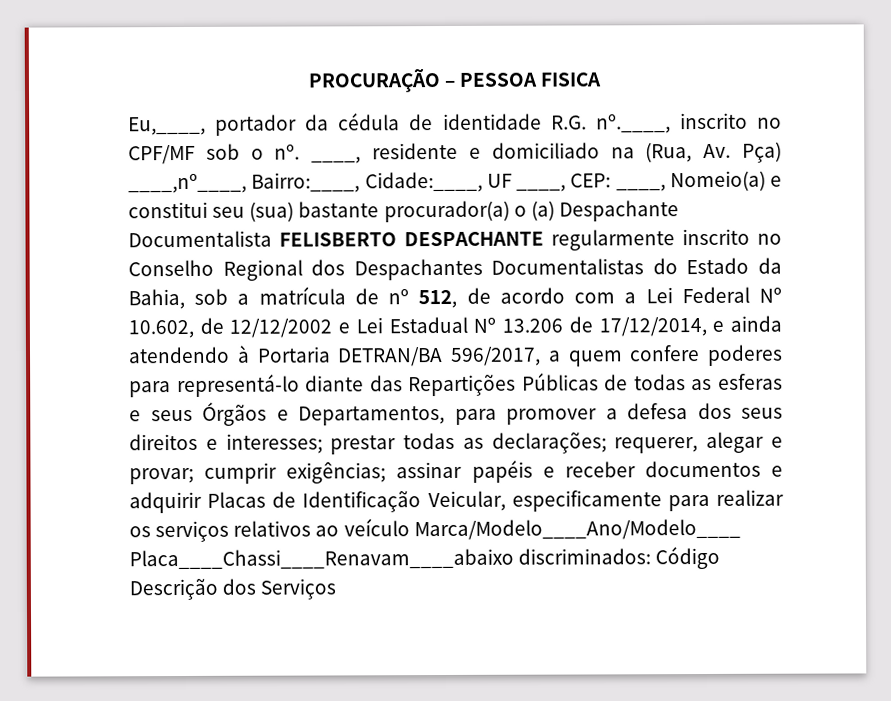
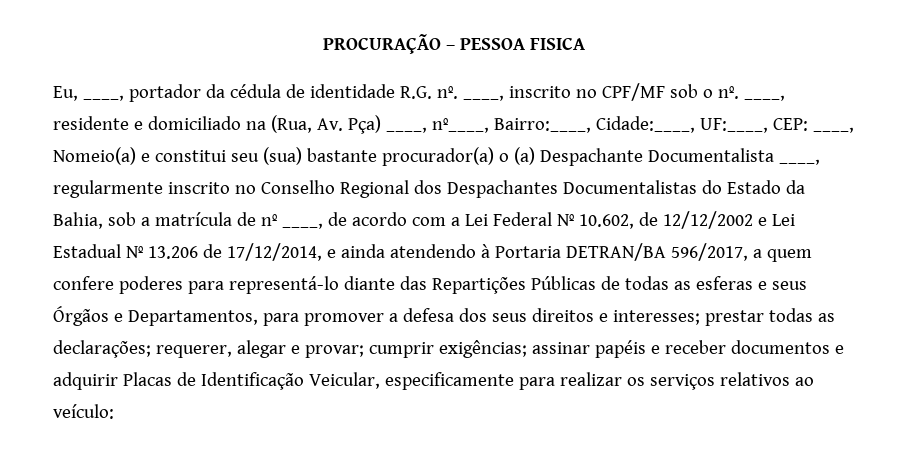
- Eu,____, portador da cédula de identidade R.G. nº.____, inscrito no CPF/MF sob o nº.
+ Eu, ____, portador da cédula de identidade R.G. nº. ____, inscrito no CPF/MF sob o nº.
- ____, residente e domiciliado na (Rua, Av. Pça) ____,nº____, Bairro:____, Cidade:____, UF ____, CEP:
+ ____, residente e domiciliado na (Rua, Av. Pça) ____, nº____, Bairro:____, Cidade:____, UF:____, CEP:
- ____, Nomeio(a) e constitui seu (sua) bastante procurador(a) o (a) Despachante Documentalista FELISBERTO DESPACHANTE regularmente inscrito no Conselho Regional dos Despachantes Documentalistas do Estado da Bahia, sob a matrícula de nº 512, de acordo com a Lei Federal Nº 10.602, de 12/12/2002 e Lei Estadual Nº 13.206 de 17/12/2014, e ainda atendendo à Portaria DETRAN/BA 596/2017, a quem confere poderes para representá-lo diante das Repartições Públicas de todas as esferas e seus Órgãos e Departamentos, para promover a defesa dos seus direitos e interesses;
+ ____, Nomeio(a) e constitui seu (sua) bastante procurador(a) o (a) Despachante Documentalista ____, regularmente inscrito no Conselho Regional dos Despachantes Documentalistas do Estado da Bahia, sob a matrícula de nº ____, de acordo com a Lei Federal Nº 10.602, de 12/12/2002 e Lei Estadual Nº 13.206 de 17/12/2014, e ainda atendendo à Portaria DETRAN/BA 596/2017, a quem confere poderes para representá-lo diante das Repartições Públicas de todas as esferas e seus Órgãos e Departamentos, para promover a defesa dos seus direitos e interesses;
- assinar papéis e receber documentos e adquirir Placas de Identificação Veicular, especificamente para realizar os serviços relativos ao veículo Marca/Modelo____Ano/Modelo____ Placa____Chassi____Renavam____abaixo discriminados: Código Descrição dos Serviços
+ assinar papéis e receber documentos e adquirir Placas de Identificação Veicular, especificamente para realizar os serviços relativos ao veículo:

